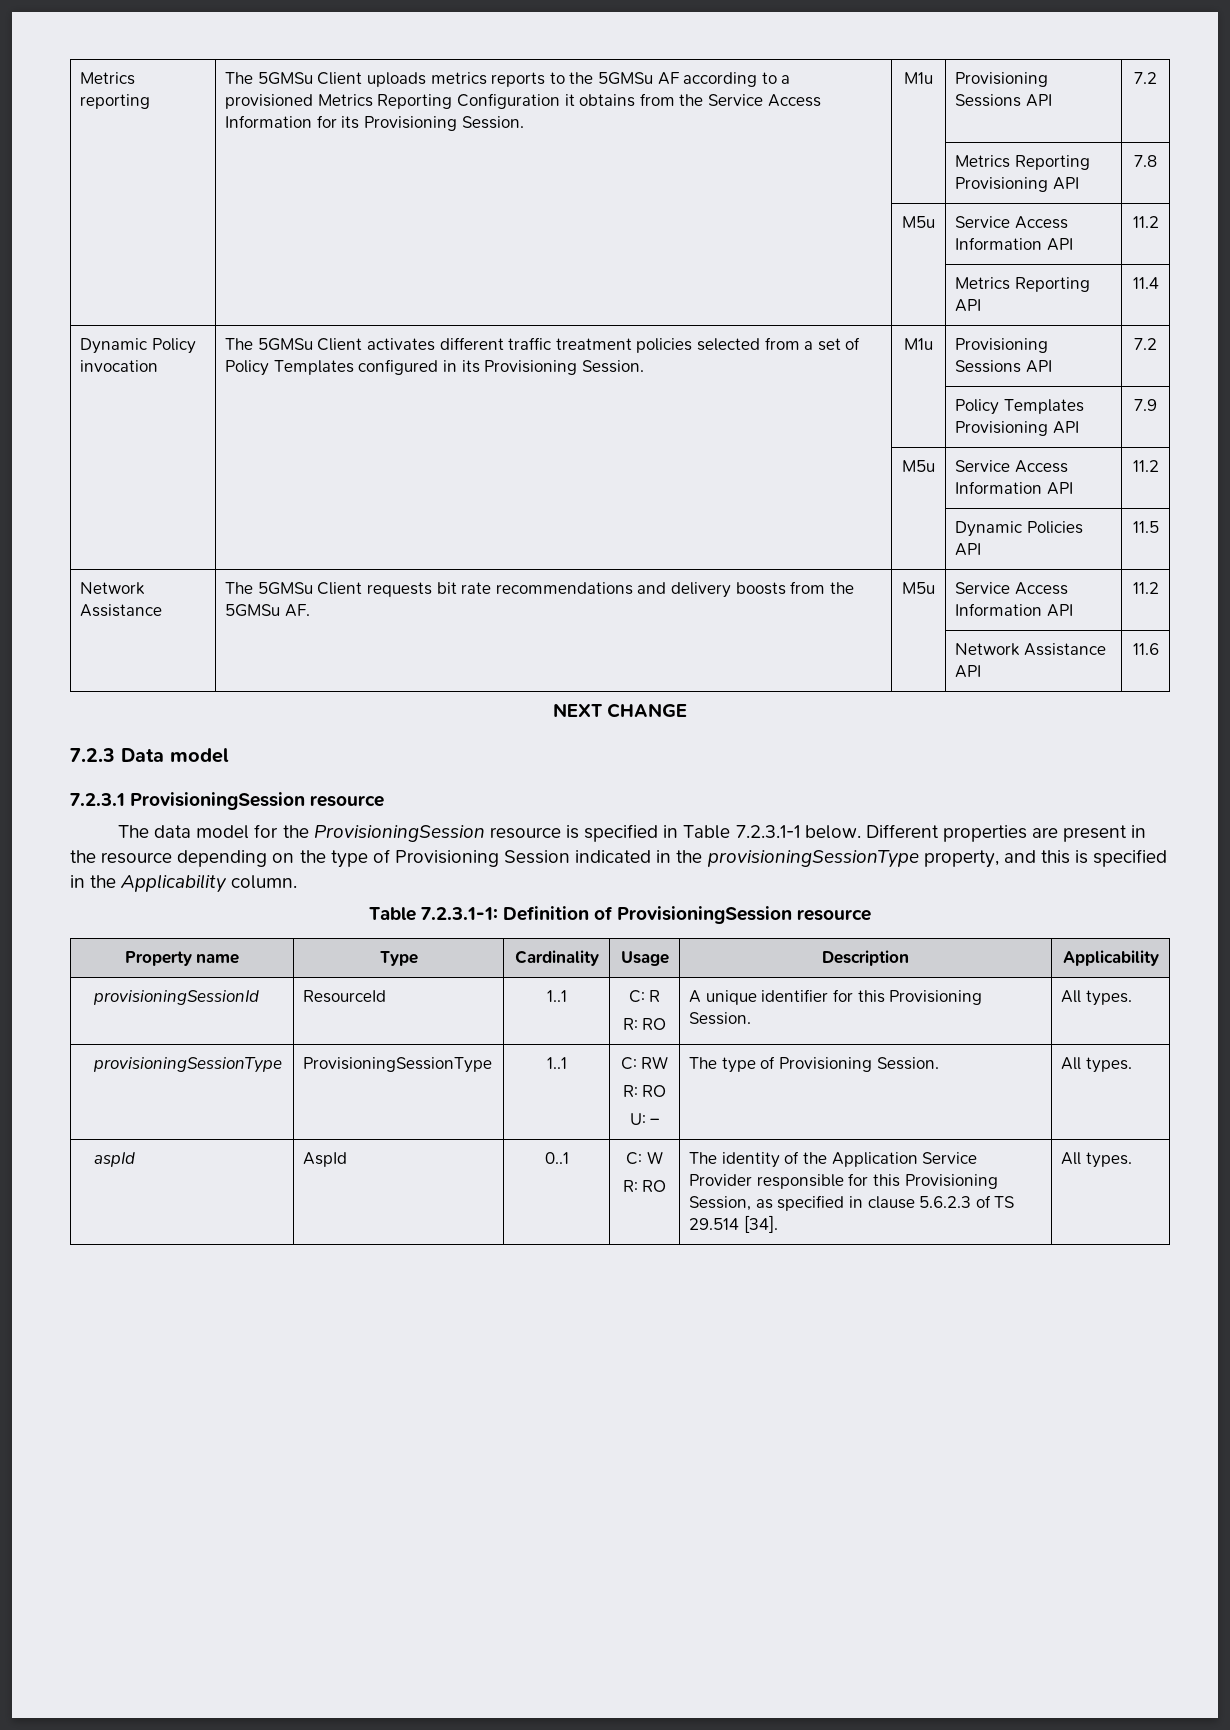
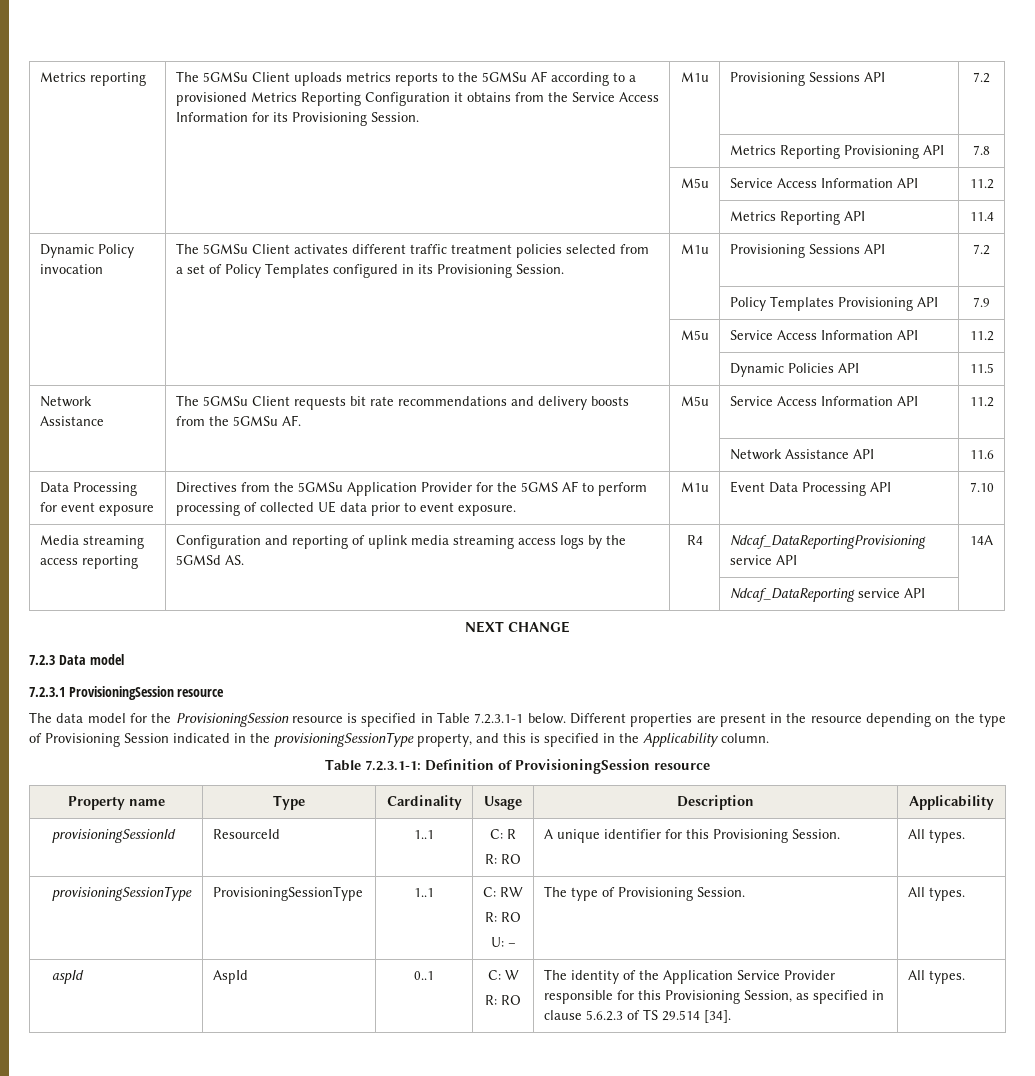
+ Data Processing for event exposure | Directives from the 5GMSu Application Provider for the 5GMS AF to perform processing of collected UE data prior to event exposure. | M1u | Event Data Processing API | 7.10
+ Media streaming access reporting | Configuration and reporting of uplink media streaming access logs by the 5GMSd AS. | R4 | Ndcaf_DataReportingProvisioning service API | 14A
+ | | | Ndcaf_DataReporting service API |

